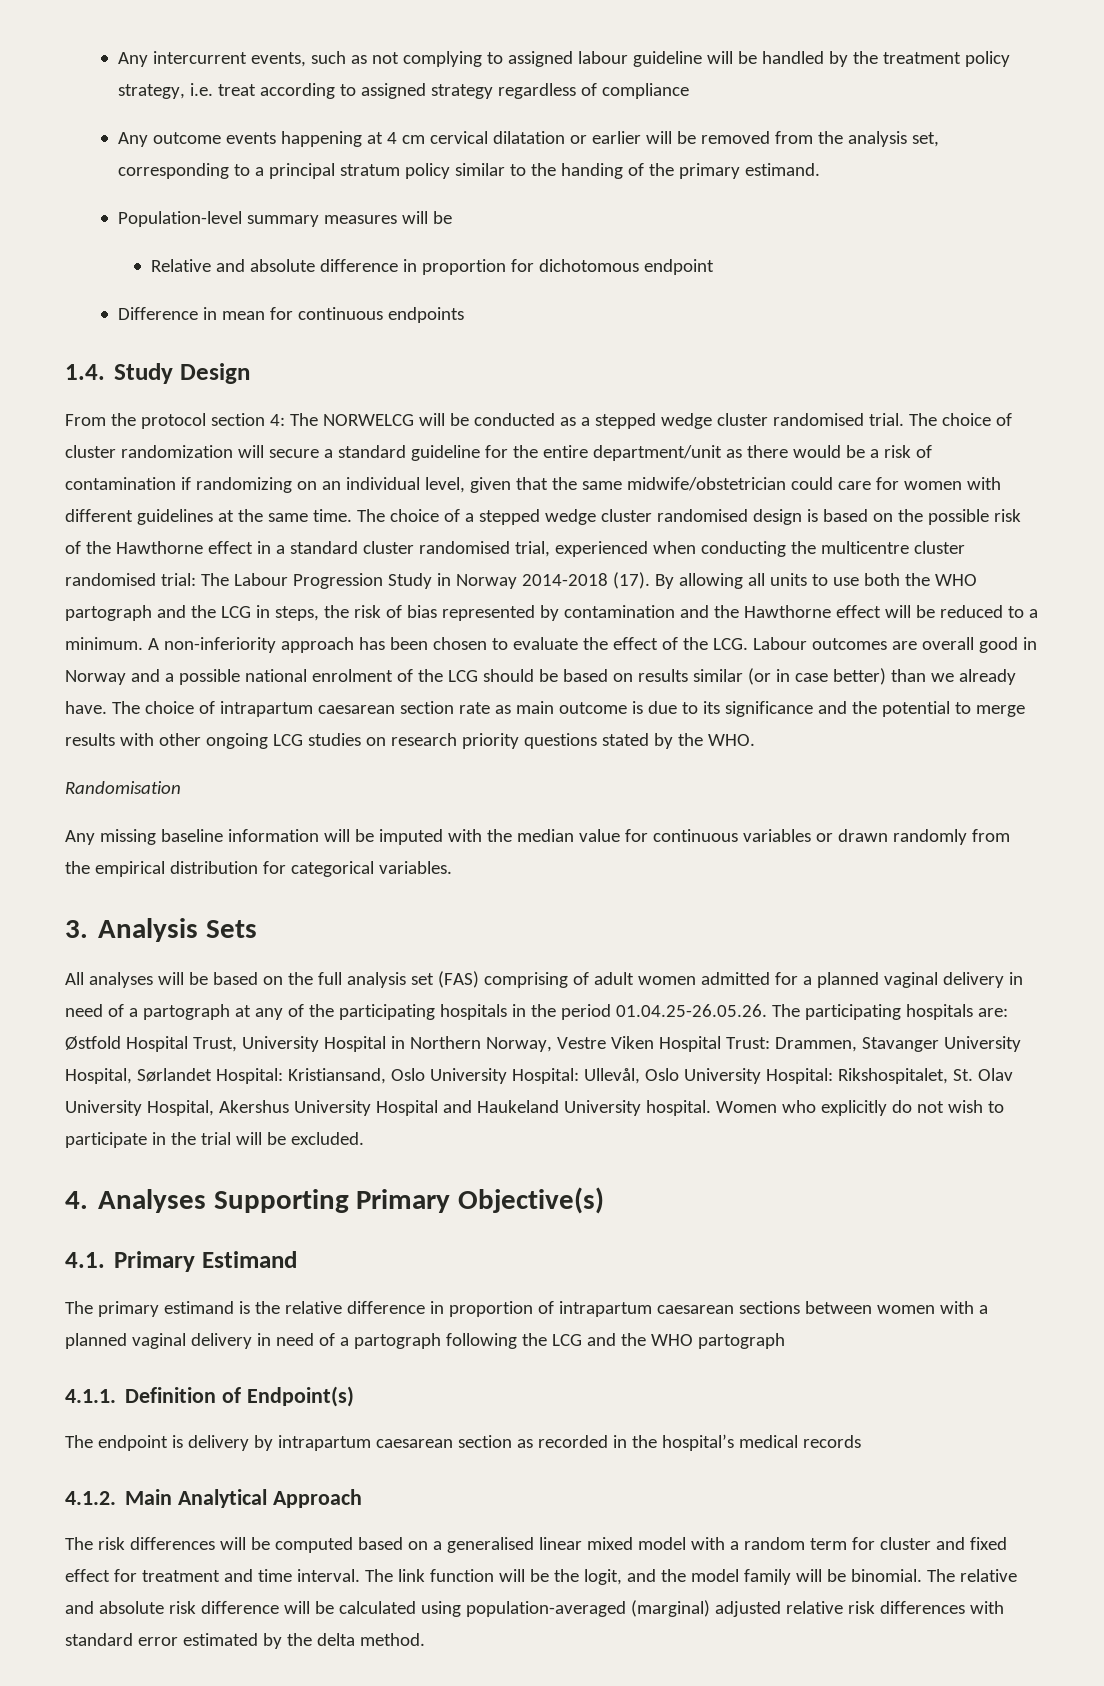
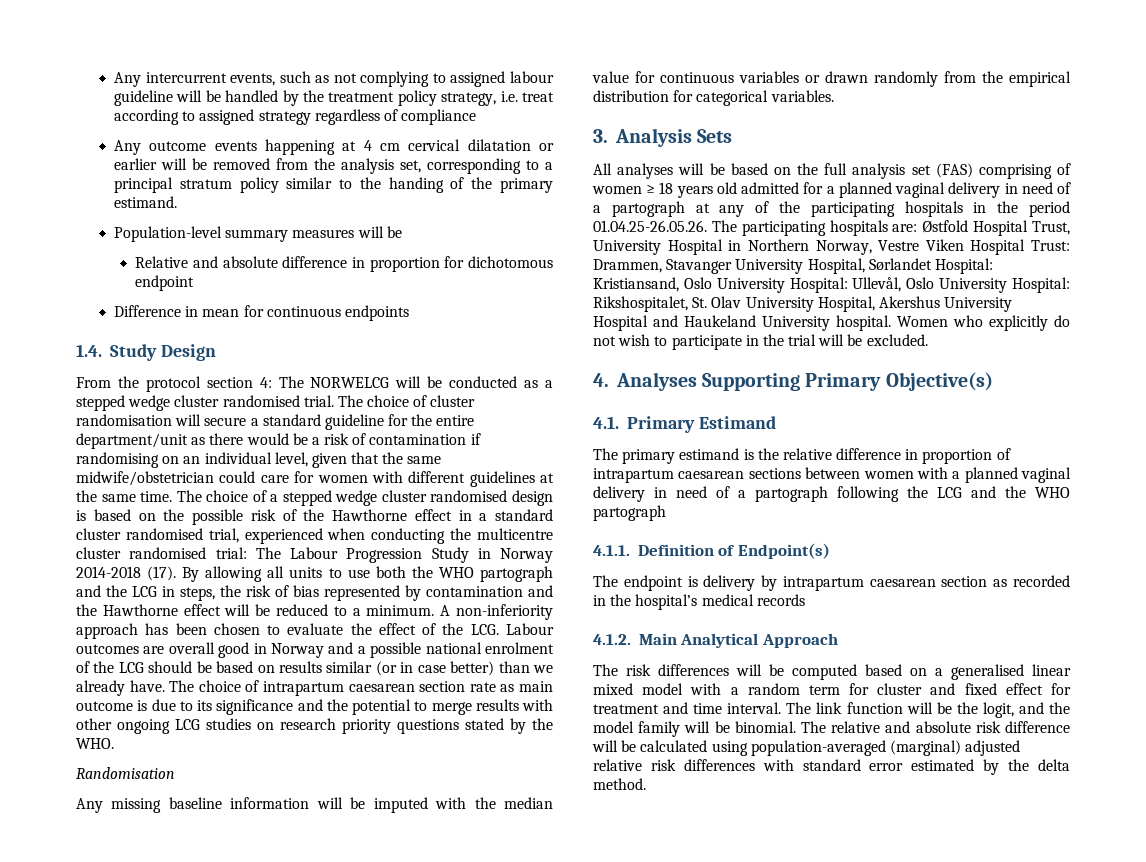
- The choice of cluster randomization will secure a standard guideline for the entire department/unit as there would be a risk of contamination if randomizing on an individual level, given that the same midwife/obstetrician could care for women with different guidelines at the same time.
+ The choice of cluster randomisation will secure a standard guideline for the entire department/unit as there would be a risk of contamination if randomising on an individual level, given that the same midwife/obstetrician could care for women with different guidelines at the same time.
- All analyses will be based on the full analysis set (FAS) comprising of adult women admitted for a planned vaginal delivery in need of a partograph at any of the participating hospitals in the period 01.04.25-26.05.26. The participating hospitals are:
+ All analyses will be based on the full analysis set (FAS) comprising of women ≥ 18 years old admitted for a planned vaginal delivery in need of a partograph at any of the participating hospitals in the period 01.04.25-26.05.26. The participating hospitals are:

